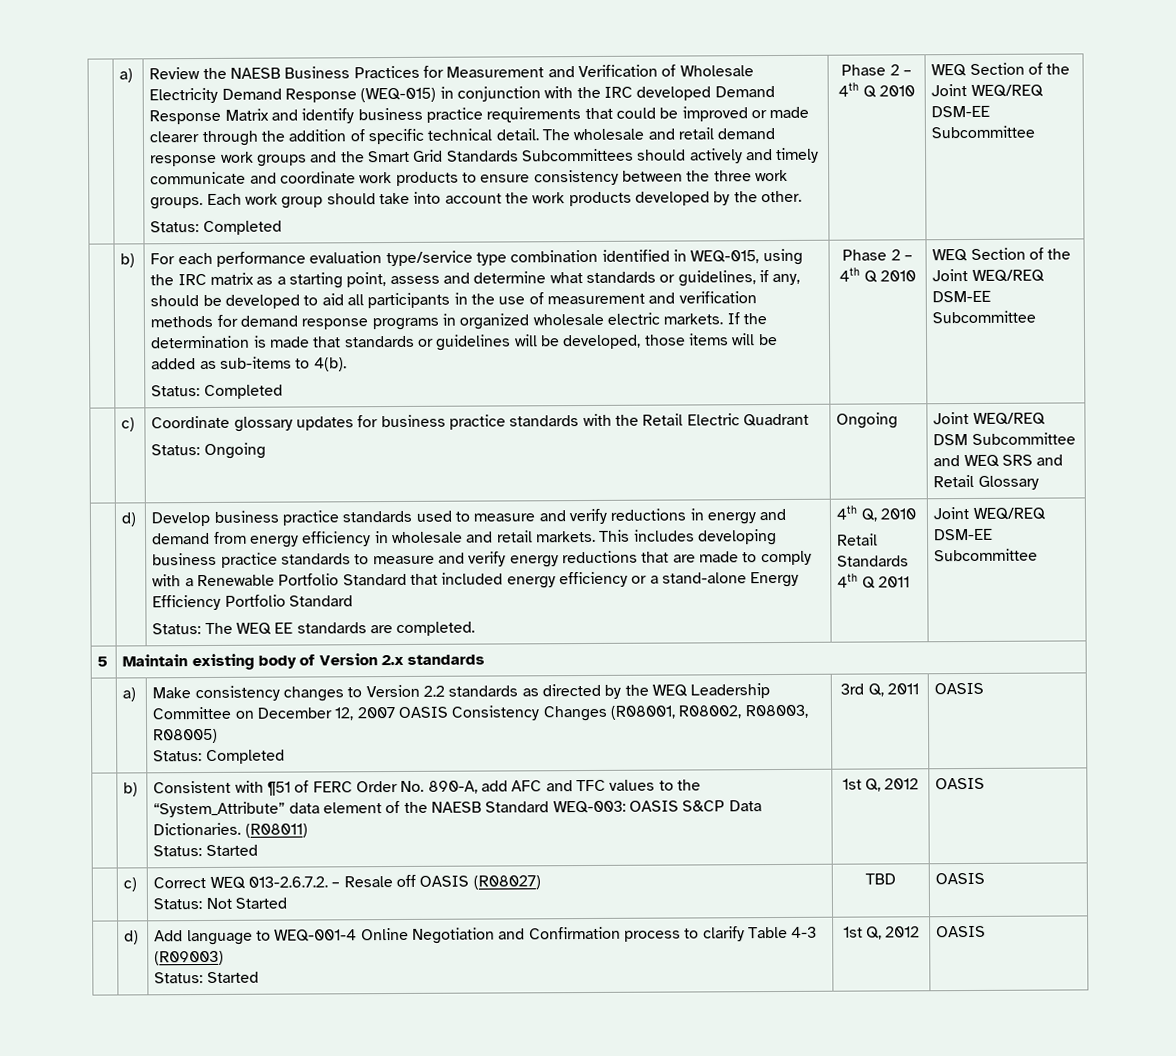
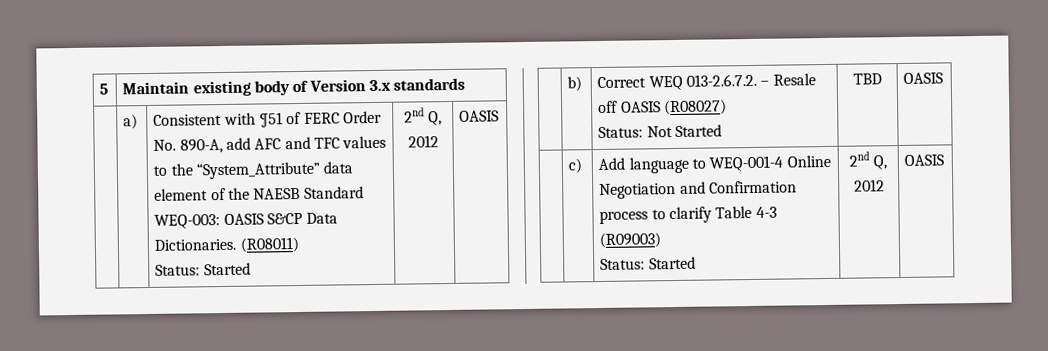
- a) | Review the NAESB Business Practices for Measurement and Verification of Wholesale Electricity Demand Response (WEQ-015) in conjunction with the IRC developed Demand Response Matrix and identify business practice requirements that could be improved or made clearer through the addition of specific technical detail. The wholesale and retail demand response work groups and the Smart Grid Standards Subcommittees should actively and timely communicate and coordinate work products to ensure consistency between the three work groups. Each work group should take into account the work products developed by the other.
- Status: Completed | Phase 2 – 4th Q 2010 | WEQ Section of the Joint WEQ/REQ DSM-EE Subcommittee
- | b) | For each performance evaluation type/service type combination identified in WEQ-015, using the IRC matrix as a starting point, assess and determine what standards or guidelines, if any, should be developed to aid all participants in the use of measurement and verification methods for demand response programs in organized wholesale electric markets. If the determination is made that standards or guidelines will be developed, those items will be added as sub-items to 4(b).
- Status: Completed | Phase 2 – 4th Q 2010 | WEQ Section of the Joint WEQ/REQ DSM-EE Subcommittee
- | c) | Coordinate glossary updates for business practice standards with the Retail Electric Quadrant
- Status: Ongoing | Ongoing | Joint WEQ/REQ DSM Subcommittee and WEQ SRS and Retail Glossary
- | d) | Develop business practice standards used to measure and verify reductions in energy and demand from energy efficiency in wholesale and retail markets. This includes developing business practice standards to measure and verify energy reductions that are made to comply with a Renewable Portfolio Standard that included energy efficiency or a stand-alone Energy Efficiency Portfolio Standard
- Status: The WEQ EE standards are completed. | 4th Q, 2010
- Retail Standards 4th Q 2011 | Joint WEQ/REQ DSM-EE Subcommittee
- 5 | Maintain existing body of Version 2.x standards
+ 5 | Maintain existing body of Version 3.x standards
- | a) | Make consistency changes to Version 2.2 standards as directed by the WEQ Leadership Committee on December 12, 2007 OASIS Consistency Changes (R08001, R08002, R08003, R08005)
- Status: Completed | 3rd Q, 2011 | OASIS
- | b) | Consistent with ¶51 of FERC Order No. 890-A, add AFC and TFC values to the “System_Attribute” data element of the NAESB Standard WEQ-003: OASIS S&CP Data Dictionaries. (R08011)
- Status: Started | 1st Q, 2012 | OASIS
+ | a) | Consistent with ¶51 of FERC Order No. 890-A, add AFC and TFC values to the “System_Attribute” data element of the NAESB Standard WEQ-003: OASIS S&CP Data Dictionaries. (R08011)
+ Status: Started | 2nd Q, 2012 | OASIS
- | c) | Correct WEQ 013-2.6.7.2. – Resale off OASIS (R08027)
+ | b) | Correct WEQ 013-2.6.7.2. – Resale off OASIS (R08027)
- | d) | Add language to WEQ-001-4 Online Negotiation and Confirmation process to clarify Table 4-3 (R09003)
- Status: Started | 1st Q, 2012 | OASIS
+ | c) | Add language to WEQ-001-4 Online Negotiation and Confirmation process to clarify Table 4-3 (R09003)
+ Status: Started | 2nd Q, 2012 | OASIS

